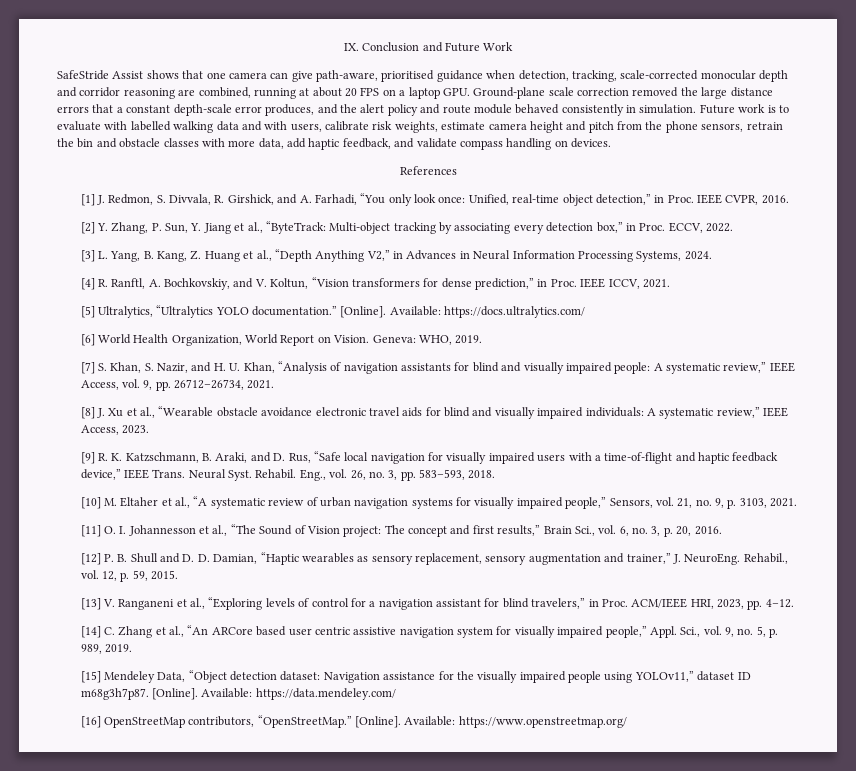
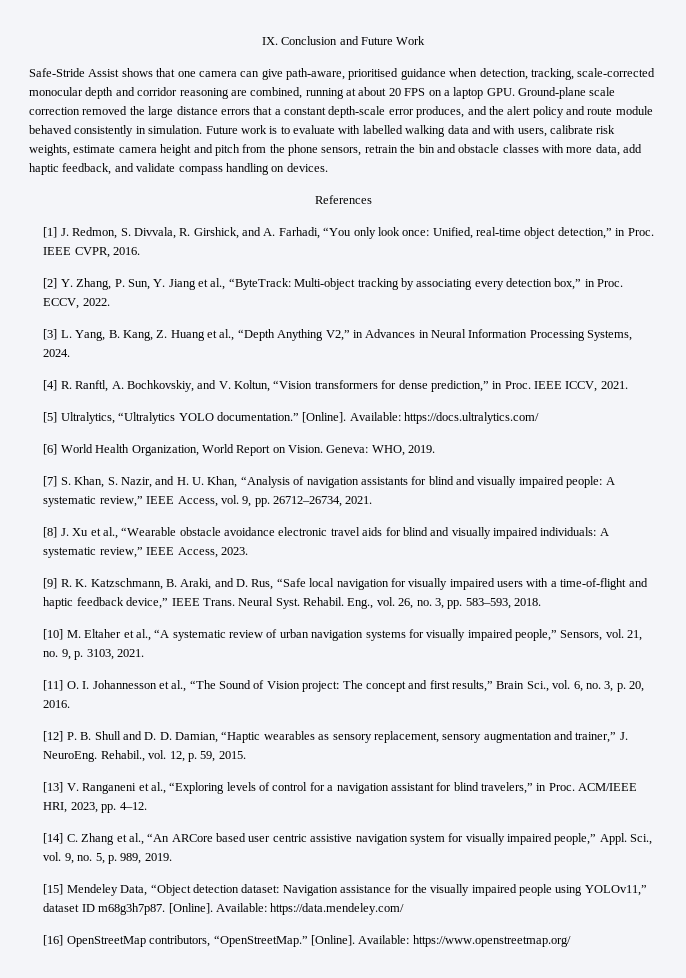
- SafeStride Assist shows that one camera can give path-aware, prioritised guidance when detection, tracking, scale-corrected monocular depth and corridor reasoning are combined, running at about 20 FPS on a laptop GPU. Ground-plane scale correction removed the large distance errors that a constant depth-scale error produces, and the alert policy and route module behaved consistently in simulation.
+ Safe-Stride Assist shows that one camera can give path-aware, prioritised guidance when detection, tracking, scale-corrected monocular depth and corridor reasoning are combined, running at about 20 FPS on a laptop GPU. Ground-plane scale correction removed the large distance errors that a constant depth-scale error produces, and the alert policy and route module behaved consistently in simulation.

